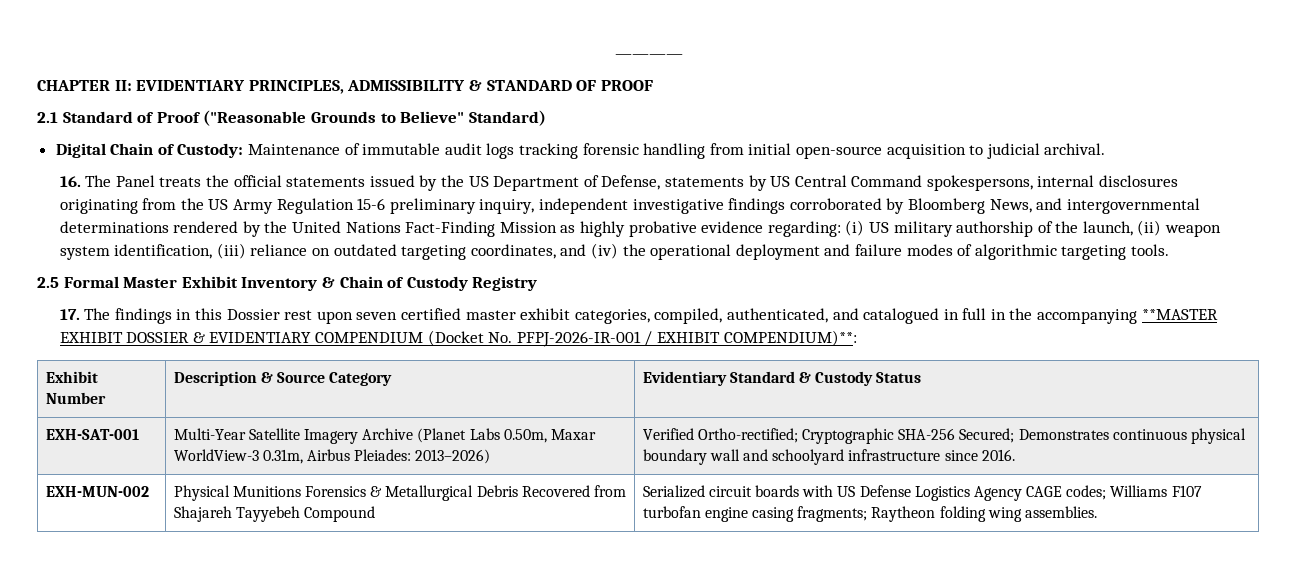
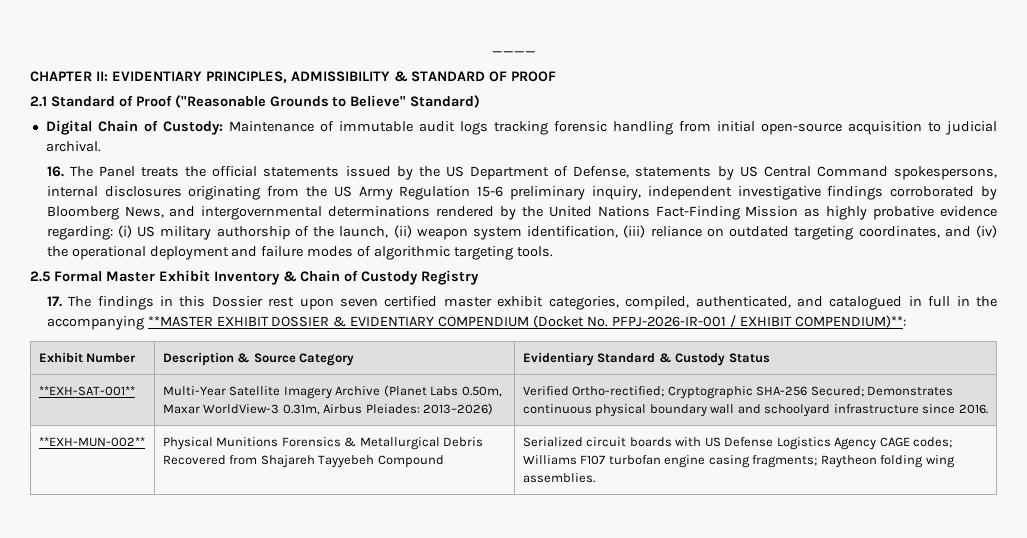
- EXH-SAT-001 | Multi-Year Satellite Imagery Archive (Planet Labs 0.50m, Maxar WorldView-3 0.31m, Airbus Pleiades: 2013–2026) | Verified Ortho-rectified; Cryptographic SHA-256 Secured; Demonstrates continuous physical boundary wall and schoolyard infrastructure since 2016.
+ **EXH-SAT-001** | Multi-Year Satellite Imagery Archive (Planet Labs 0.50m, Maxar WorldView-3 0.31m, Airbus Pleiades: 2013–2026) | Verified Ortho-rectified; Cryptographic SHA-256 Secured; Demonstrates continuous physical boundary wall and schoolyard infrastructure since 2016.
- EXH-MUN-002 | Physical Munitions Forensics & Metallurgical Debris Recovered from Shajareh Tayyebeh Compound | Serialized circuit boards with US Defense Logistics Agency CAGE codes; Williams F107 turbofan engine casing fragments; Raytheon folding wing assemblies.
+ **EXH-MUN-002** | Physical Munitions Forensics & Metallurgical Debris Recovered from Shajareh Tayyebeh Compound | Serialized circuit boards with US Defense Logistics Agency CAGE codes; Williams F107 turbofan engine casing fragments; Raytheon folding wing assemblies.

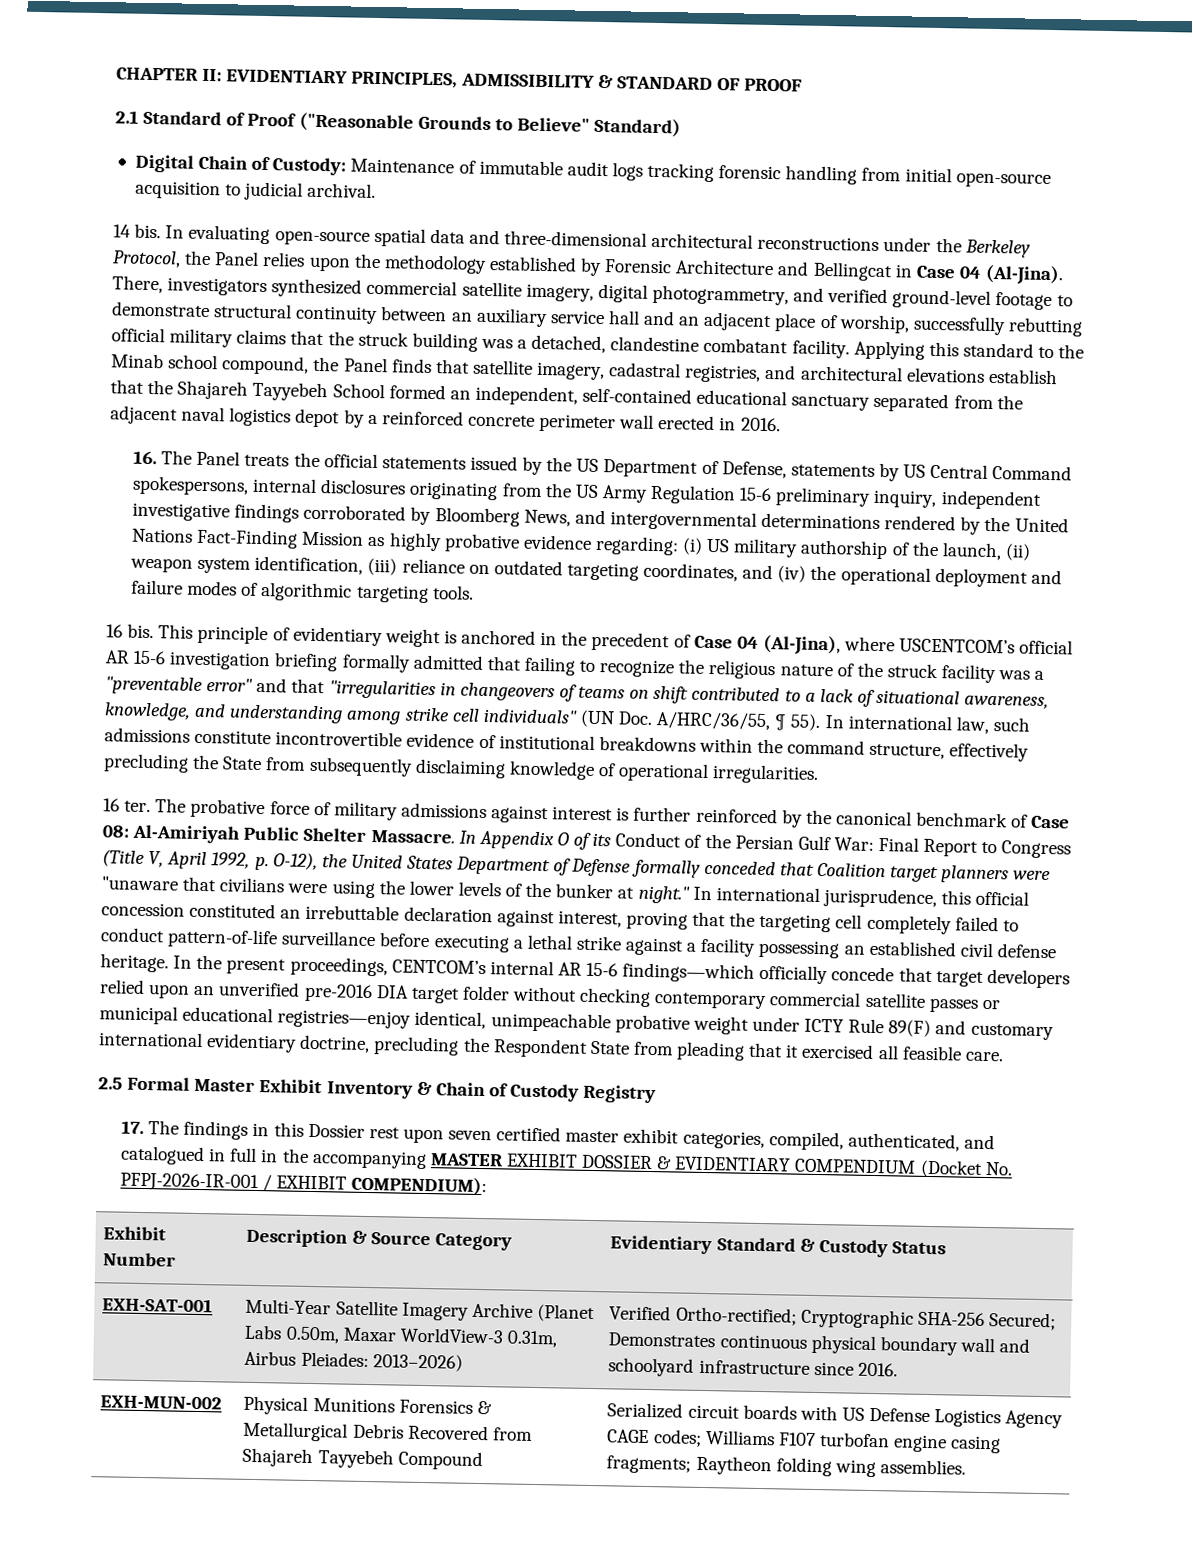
- ————
+ 14 bis. In evaluating open-source spatial data and three-dimensional architectural reconstructions under the Berkeley Protocol, the Panel relies upon the methodology established by Forensic Architecture and Bellingcat in Case 04 (Al-Jina). There, investigators synthesized commercial satellite imagery, digital photogrammetry, and verified ground-level footage to demonstrate structural continuity between an auxiliary service hall and an adjacent place of worship, successfully rebutting official military claims that the struck building was a detached, clandestine combatant facility. Applying this standard to the Minab school compound, the Panel finds that satellite imagery, cadastral registries, and architectural elevations establish that the Shajareh Tayyebeh School formed an independent, self-contained educational sanctuary separated from the adjacent naval logistics depot by a reinforced concrete perimeter wall erected in 2016.
+ 16 bis. This principle of evidentiary weight is anchored in the precedent of Case 04 (Al-Jina), where USCENTCOM’s official AR 15-6 investigation briefing formally admitted that failing to recognize the religious nature of the struck facility was a "preventable error" and that "irregularities in changeovers of teams on shift contributed to a lack of situational awareness, knowledge, and understanding among strike cell individuals" (UN Doc. A/HRC/36/55, ¶ 55). In international law, such admissions constitute incontrovertible evidence of institutional breakdowns within the command structure, effectively precluding the State from subsequently disclaiming knowledge of operational irregularities.
+ 16 ter. The probative force of military admissions against interest is further reinforced by the canonical benchmark of Case 08: Al-Amiriyah Public Shelter Massacre. In Appendix O of its Conduct of the Persian Gulf War: Final Report to Congress (Title V, April 1992, p. O-12), the United States Department of Defense formally conceded that Coalition target planners were "unaware that civilians were using the lower levels of the bunker at night." In international jurisprudence, this official concession constituted an irrebuttable declaration against interest, proving that the targeting cell completely failed to conduct pattern-of-life surveillance before executing a lethal strike against a facility possessing an established civil defense heritage. In the present proceedings, CENTCOM’s internal AR 15-6 findings—which officially concede that target developers relied upon an unverified pre-2016 DIA target folder without checking contemporary commercial satellite passes or municipal educational registries—enjoy identical, unimpeachable probative weight under ICTY Rule 89(F) and customary international evidentiary doctrine, precluding the Respondent State from pleading that it exercised all feasible care.
- 17. The findings in this Dossier rest upon seven certified master exhibit categories, compiled, authenticated, and catalogued in full in the accompanying **MASTER EXHIBIT DOSSIER & EVIDENTIARY COMPENDIUM (Docket No. PFPJ-2026-IR-001 / EXHIBIT COMPENDIUM)**:
+ 17. The findings in this Dossier rest upon seven certified master exhibit categories, compiled, authenticated, and catalogued in full in the accompanying MASTER EXHIBIT DOSSIER & EVIDENTIARY COMPENDIUM (Docket No. PFPJ-2026-IR-001 / EXHIBIT COMPENDIUM):
- **EXH-SAT-001** | Multi-Year Satellite Imagery Archive (Planet Labs 0.50m, Maxar WorldView-3 0.31m, Airbus Pleiades: 2013–2026) | Verified Ortho-rectified; Cryptographic SHA-256 Secured; Demonstrates continuous physical boundary wall and schoolyard infrastructure since 2016.
+ EXH-SAT-001 | Multi-Year Satellite Imagery Archive (Planet Labs 0.50m, Maxar WorldView-3 0.31m, Airbus Pleiades: 2013–2026) | Verified Ortho-rectified; Cryptographic SHA-256 Secured; Demonstrates continuous physical boundary wall and schoolyard infrastructure since 2016.
- **EXH-MUN-002** | Physical Munitions Forensics & Metallurgical Debris Recovered from Shajareh Tayyebeh Compound | Serialized circuit boards with US Defense Logistics Agency CAGE codes; Williams F107 turbofan engine casing fragments; Raytheon folding wing assemblies.
+ EXH-MUN-002 | Physical Munitions Forensics & Metallurgical Debris Recovered from Shajareh Tayyebeh Compound | Serialized circuit boards with US Defense Logistics Agency CAGE codes; Williams F107 turbofan engine casing fragments; Raytheon folding wing assemblies.

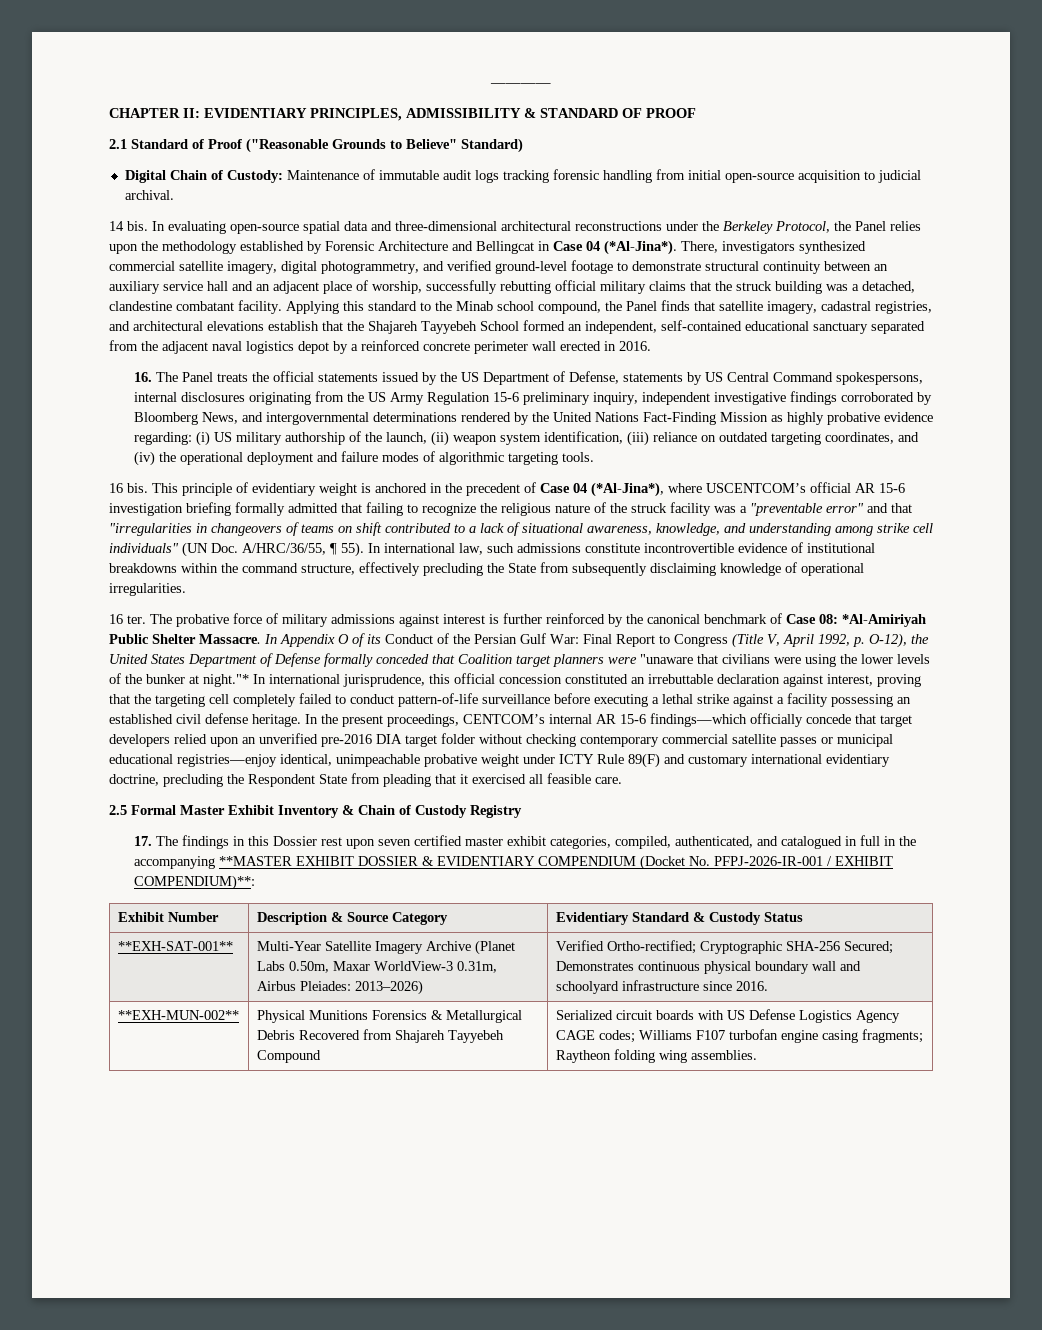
+ ————
- In evaluating open-source spatial data and three-dimensional architectural reconstructions under the Berkeley Protocol, the Panel relies upon the methodology established by Forensic Architecture and Bellingcat in Case 04 (Al-Jina).
+ In evaluating open-source spatial data and three-dimensional architectural reconstructions under the Berkeley Protocol, the Panel relies upon the methodology established by Forensic Architecture and Bellingcat in Case 04 (*Al-Jina*).
- This principle of evidentiary weight is anchored in the precedent of Case 04 (Al-Jina), where USCENTCOM’s official AR 15-6 investigation briefing formally admitted that failing to recognize the religious nature of the struck facility was a "preventable error" and that "irregularities in changeovers of teams on shift contributed to a lack of situational awareness, knowledge, and understanding among strike cell individuals" (UN Doc. A/HRC/36/55, ¶ 55).
+ This principle of evidentiary weight is anchored in the precedent of Case 04 (*Al-Jina*), where USCENTCOM’s official AR 15-6 investigation briefing formally admitted that failing to recognize the religious nature of the struck facility was a "preventable error" and that "irregularities in changeovers of teams on shift contributed to a lack of situational awareness, knowledge, and understanding among strike cell individuals" (UN Doc. A/HRC/36/55, ¶ 55).
- The probative force of military admissions against interest is further reinforced by the canonical benchmark of Case 08: Al-Amiriyah Public Shelter Massacre.
+ The probative force of military admissions against interest is further reinforced by the canonical benchmark of Case 08: *Al-Amiriyah Public Shelter Massacre.
- Final Report to Congress (Title V, April 1992, p. O-12), the United States Department of Defense formally conceded that Coalition target planners were "unaware that civilians were using the lower levels of the bunker at night." In international jurisprudence, this official concession constituted an irrebuttable declaration against interest, proving that the targeting cell completely failed to conduct pattern-of-life surveillance before executing a lethal strike against a facility possessing an established civil defense heritage.
+ Final Report to Congress (Title V, April 1992, p. O-12), the United States Department of Defense formally conceded that Coalition target planners were "unaware that civilians were using the lower levels of the bunker at night."* In international jurisprudence, this official concession constituted an irrebuttable declaration against interest, proving that the targeting cell completely failed to conduct pattern-of-life surveillance before executing a lethal strike against a facility possessing an established civil defense heritage.
- 17. The findings in this Dossier rest upon seven certified master exhibit categories, compiled, authenticated, and catalogued in full in the accompanying MASTER EXHIBIT DOSSIER & EVIDENTIARY COMPENDIUM (Docket No. PFPJ-2026-IR-001 / EXHIBIT COMPENDIUM):
+ 17. The findings in this Dossier rest upon seven certified master exhibit categories, compiled, authenticated, and catalogued in full in the accompanying **MASTER EXHIBIT DOSSIER & EVIDENTIARY COMPENDIUM (Docket No. PFPJ-2026-IR-001 / EXHIBIT COMPENDIUM)**:
- EXH-SAT-001 | Multi-Year Satellite Imagery Archive (Planet Labs 0.50m, Maxar WorldView-3 0.31m, Airbus Pleiades: 2013–2026) | Verified Ortho-rectified; Cryptographic SHA-256 Secured; Demonstrates continuous physical boundary wall and schoolyard infrastructure since 2016.
+ **EXH-SAT-001** | Multi-Year Satellite Imagery Archive (Planet Labs 0.50m, Maxar WorldView-3 0.31m, Airbus Pleiades: 2013–2026) | Verified Ortho-rectified; Cryptographic SHA-256 Secured; Demonstrates continuous physical boundary wall and schoolyard infrastructure since 2016.
- EXH-MUN-002 | Physical Munitions Forensics & Metallurgical Debris Recovered from Shajareh Tayyebeh Compound | Serialized circuit boards with US Defense Logistics Agency CAGE codes; Williams F107 turbofan engine casing fragments; Raytheon folding wing assemblies.
+ **EXH-MUN-002** | Physical Munitions Forensics & Metallurgical Debris Recovered from Shajareh Tayyebeh Compound | Serialized circuit boards with US Defense Logistics Agency CAGE codes; Williams F107 turbofan engine casing fragments; Raytheon folding wing assemblies.

